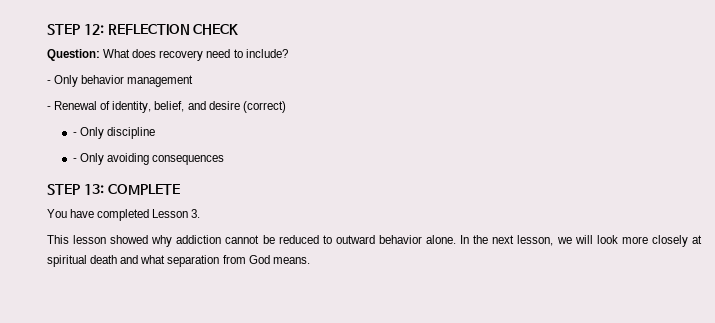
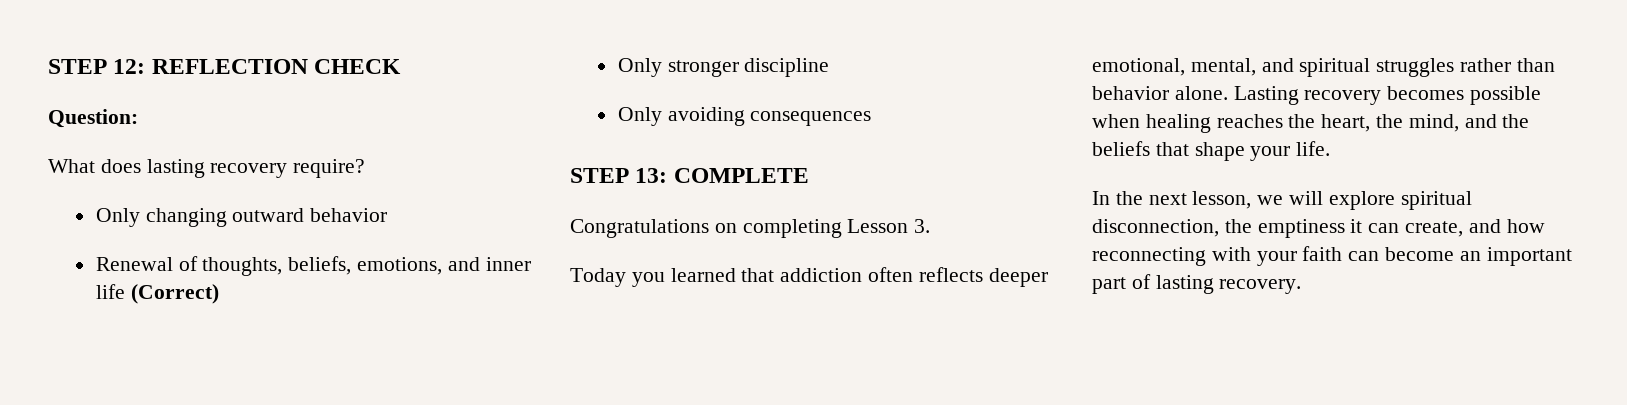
- Question: What does recovery need to include?
- - Only behavior management
- - Renewal of identity, belief, and desire (correct)
- - Only discipline
+ Question:
+ What does lasting recovery require?
+ Only changing outward behavior
+ Renewal of thoughts, beliefs, emotions, and inner life (Correct)
+ Only stronger discipline
- - Only avoiding consequences
+ Only avoiding consequences
- You have completed Lesson 3.
+ Congratulations on completing Lesson 3.
- This lesson showed why addiction cannot be reduced to outward behavior alone. In the next lesson, we will look more closely at spiritual death and what separation from God means.
+ Today you learned that addiction often reflects deeper emotional, mental, and spiritual struggles rather than behavior alone. Lasting recovery becomes possible when healing reaches the heart, the mind, and the beliefs that shape your life.
+ In the next lesson, we will explore spiritual disconnection, the emptiness it can create, and how reconnecting with your faith can become an important part of lasting recovery.

